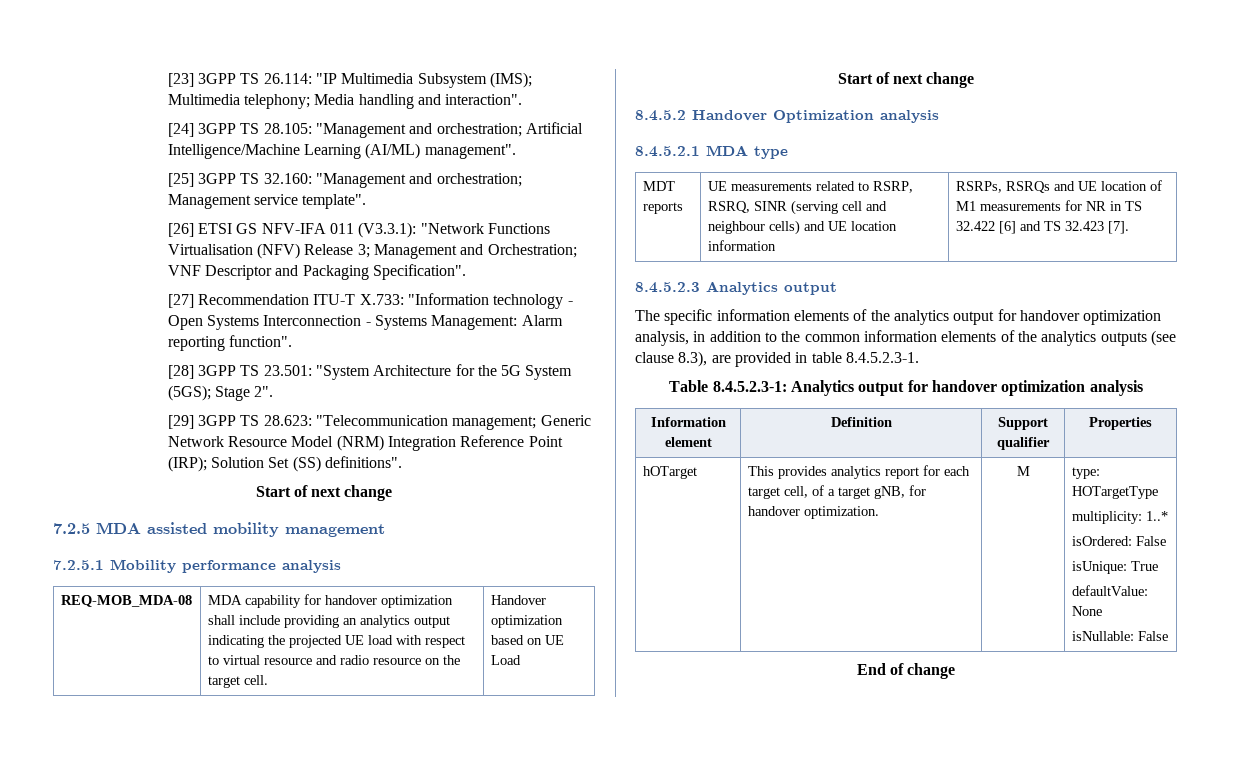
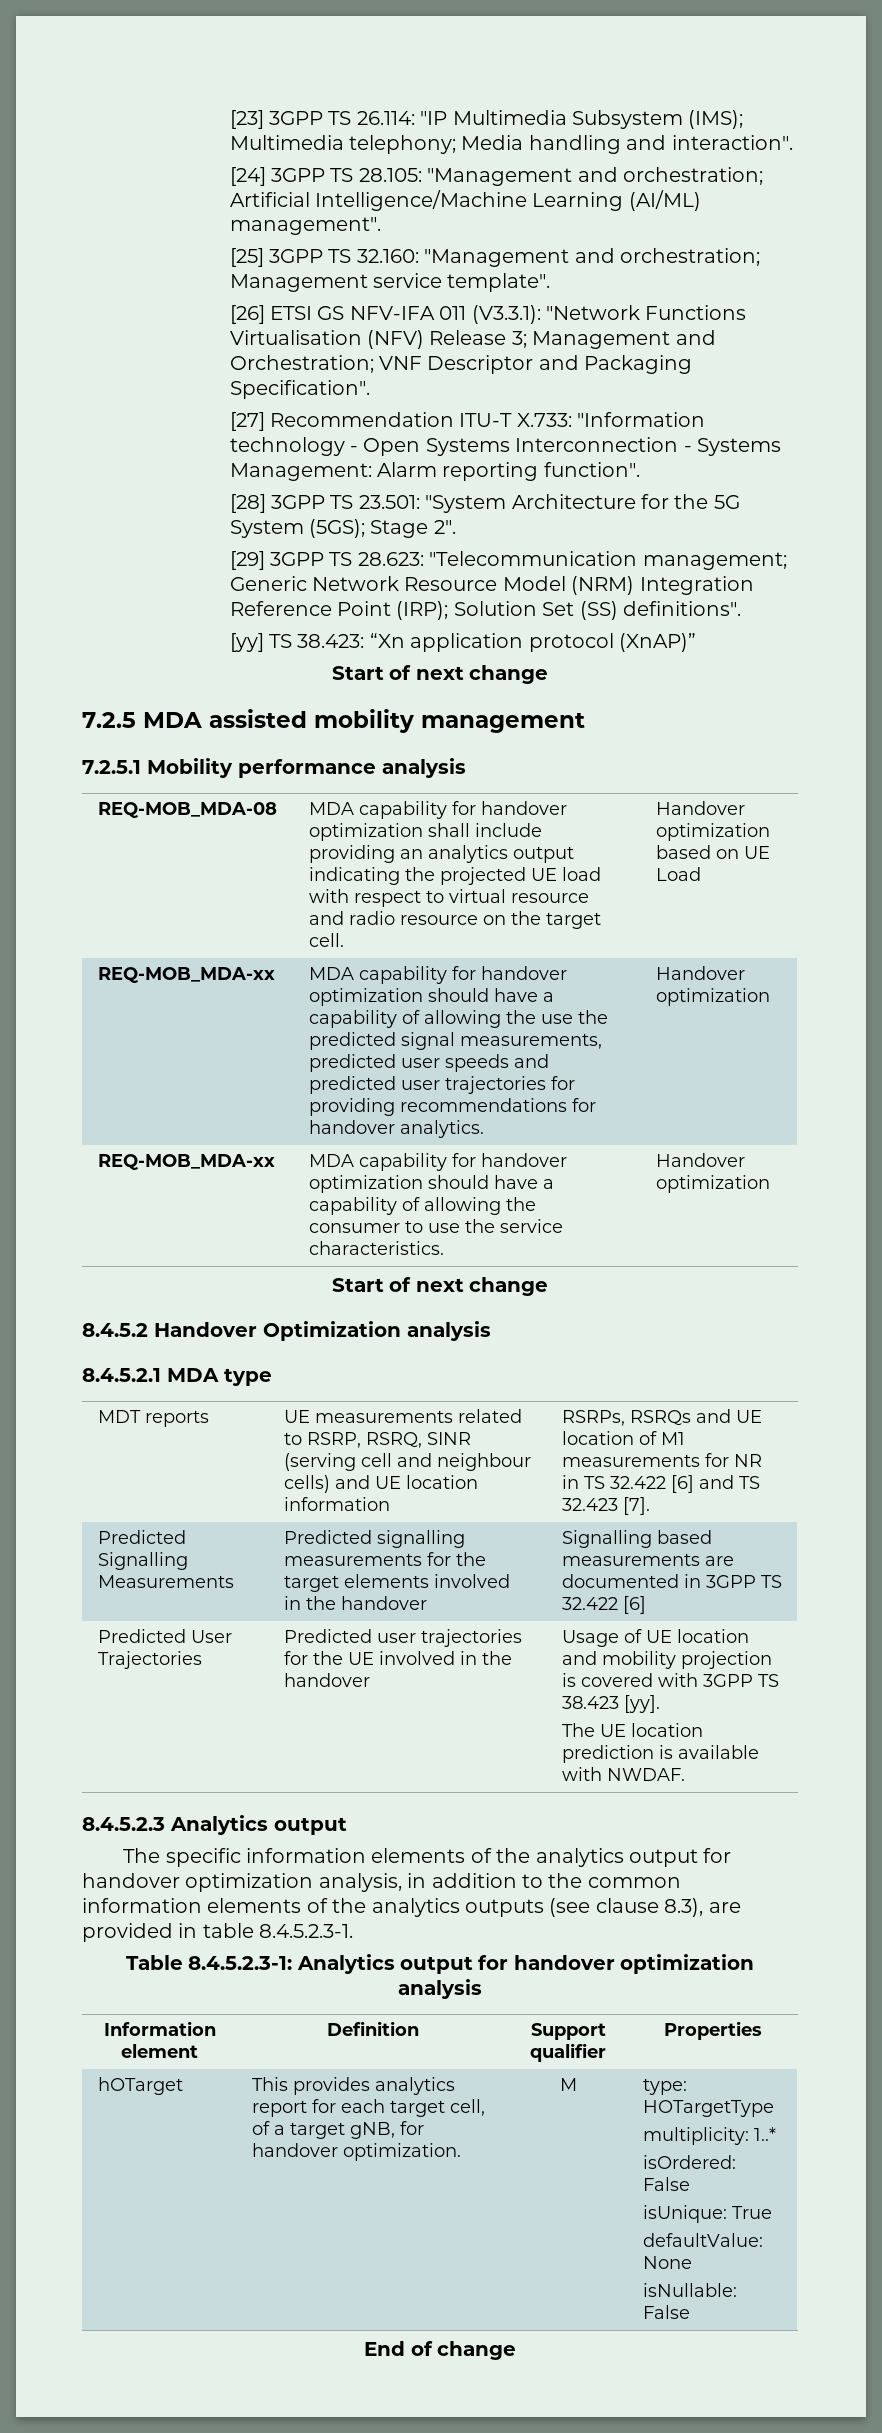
+ [yy] TS 38.423: “Xn application protocol (XnAP)”
+ REQ-MOB_MDA-xx | MDA capability for handover optimization should have a capability of allowing the use the predicted signal measurements, predicted user speeds and predicted user trajectories for providing recommendations for handover analytics. | Handover optimization
+ REQ-MOB_MDA-xx | MDA capability for handover optimization should have a capability of allowing the consumer to use the service characteristics. | Handover optimization
+ Predicted Signalling Measurements | Predicted signalling measurements for the target elements involved in the handover | Signalling based measurements are documented in 3GPP TS 32.422 [6]
+ Predicted User Trajectories | Predicted user trajectories for the UE involved in the handover | Usage of UE location and mobility projection is covered with 3GPP TS 38.423 [yy].
+ The UE location prediction is available with NWDAF.

